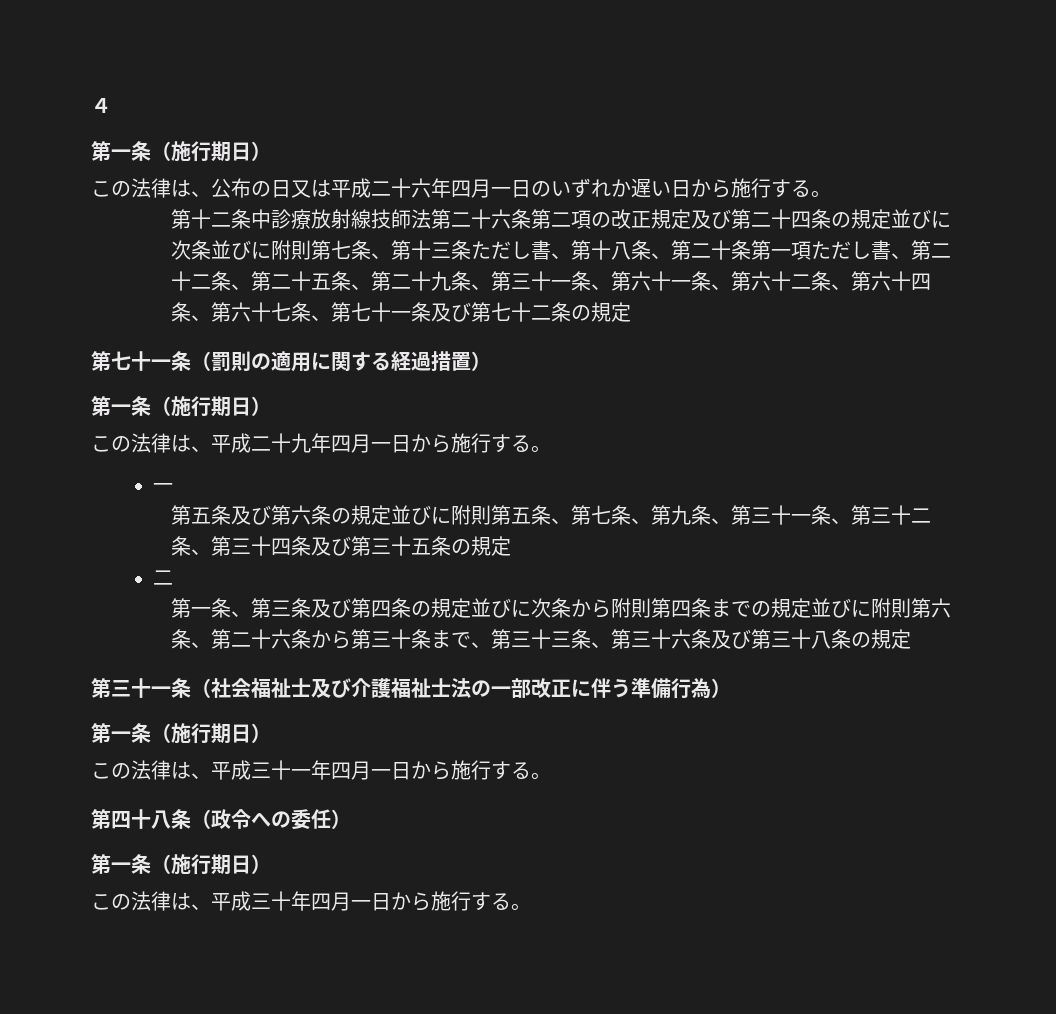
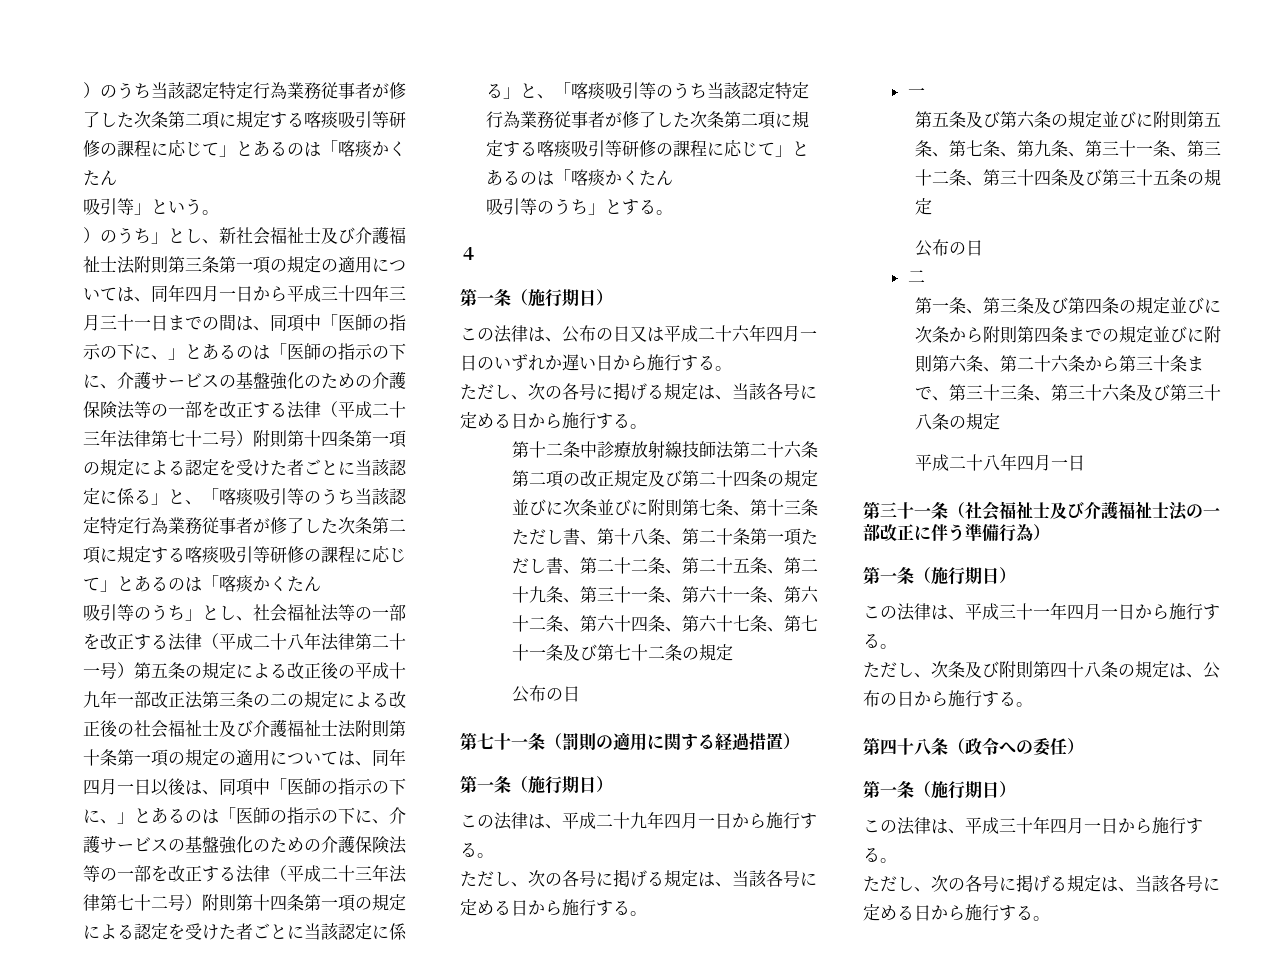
+ ）のうち当該認定特定行為業務従事者が修了した次条第二項に規定する喀痰吸引等研修の課程に応じて」とあるのは「喀痰かくたん
+ 吸引等」という。
+ ）のうち」とし、新社会福祉士及び介護福祉士法附則第三条第一項の規定の適用については、同年四月一日から平成三十四年三月三十一日までの間は、同項中「医師の指示の下に、」とあるのは「医師の指示の下に、介護サービスの基盤強化のための介護保険法等の一部を改正する法律（平成二十三年法律第七十二号）附則第十四条第一項の規定による認定を受けた者ごとに当該認定に係る」と、「喀痰吸引等のうち当該認定特定行為業務従事者が修了した次条第二項に規定する喀痰吸引等研修の課程に応じて」とあるのは「喀痰かくたん
+ 吸引等のうち」とし、社会福祉法等の一部を改正する法律（平成二十八年法律第二十一号）第五条の規定による改正後の平成十九年一部改正法第三条の二の規定による改正後の社会福祉士及び介護福祉士法附則第十条第一項の規定の適用については、同年四月一日以後は、同項中「医師の指示の下に、」とあるのは「医師の指示の下に、介護サービスの基盤強化のための介護保険法等の一部を改正する法律（平成二十三年法律第七十二号）附則第十四条第一項の規定による認定を受けた者ごとに当該認定に係る」と、「喀痰吸引等のうち当該認定特定行為業務従事者が修了した次条第二項に規定する喀痰吸引等研修の課程に応じて」とあるのは「喀痰かくたん
+ 吸引等のうち」とする。
  この法律は、公布の日又は平成二十六年四月一日のいずれか遅い日から施行する。
+ ただし、次の各号に掲げる規定は、当該各号に定める日から施行する。
  第十二条中診療放射線技師法第二十六条第二項の改正規定及び第二十四条の規定並びに次条並びに附則第七条、第十三条ただし書、第十八条、第二十条第一項ただし書、第二十二条、第二十五条、第二十九条、第三十一条、第六十一条、第六十二条、第六十四条、第六十七条、第七十一条及び第七十二条の規定
+ 公布の日
  この法律は、平成二十九年四月一日から施行する。
+ ただし、次の各号に掲げる規定は、当該各号に定める日から施行する。
  第五条及び第六条の規定並びに附則第五条、第七条、第九条、第三十一条、第三十二条、第三十四条及び第三十五条の規定
+ 公布の日
+ 平成二十八年四月一日
+ ただし、次条及び附則第四十八条の規定は、公布の日から施行する。
  この法律は、平成三十年四月一日から施行する。
+ ただし、次の各号に掲げる規定は、当該各号に定める日から施行する。

